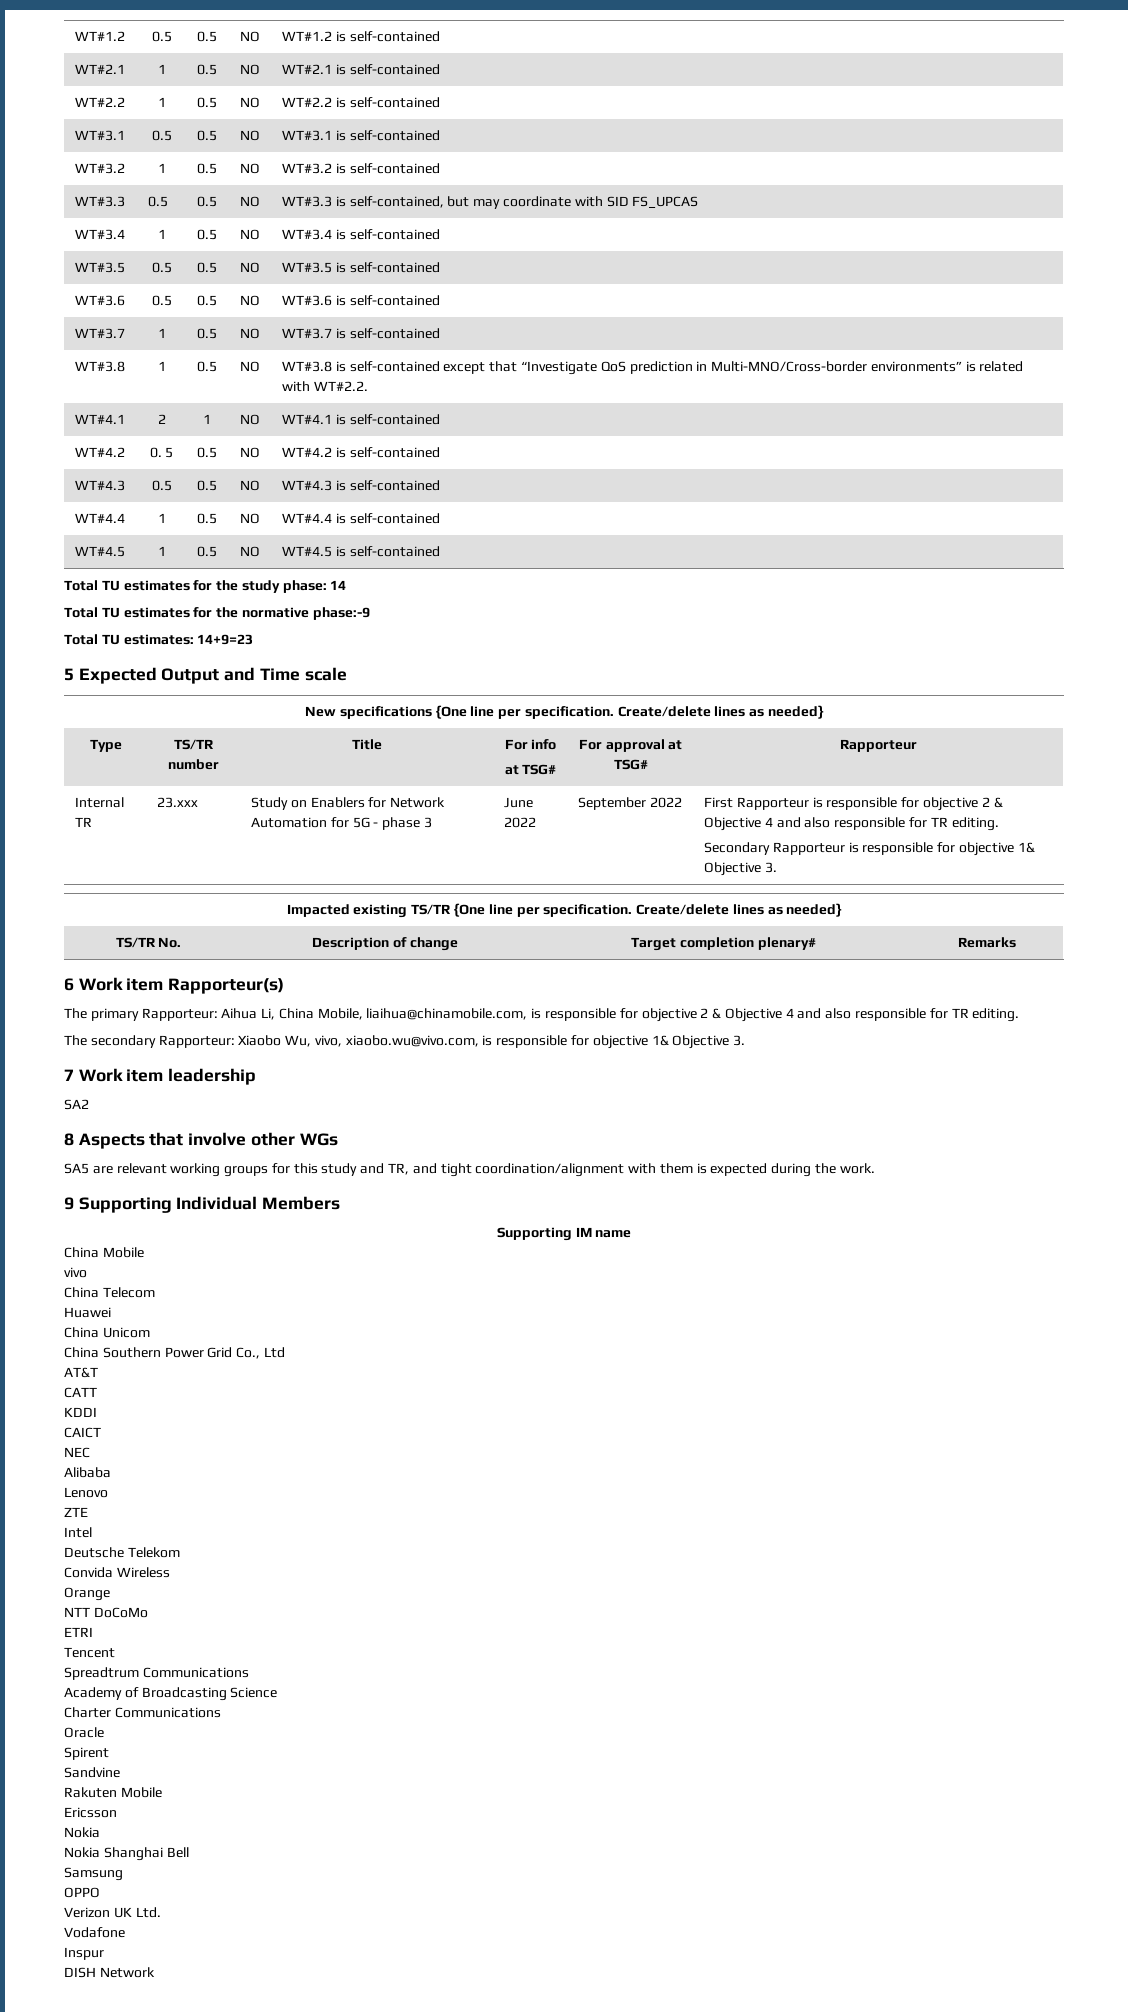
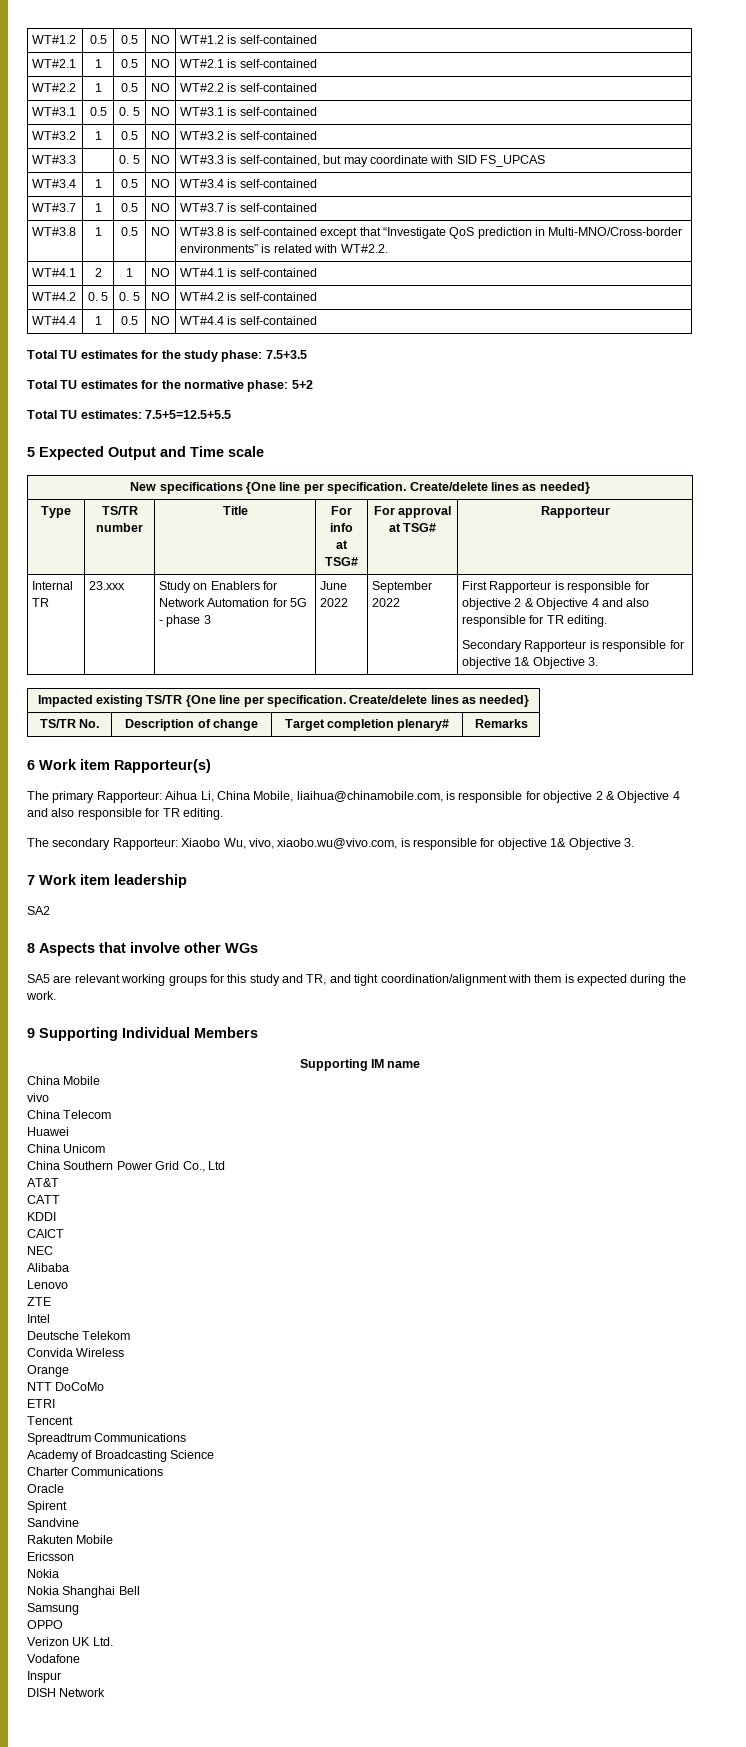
- WT#3.1 | 0.5 | 0.5 | NO | WT#3.1 is self-contained
+ WT#3.1 | 0.5 | 0. 5 | NO | WT#3.1 is self-contained
- WT#3.3 | 0.5 | 0.5 | NO | WT#3.3 is self-contained, but may coordinate with SID FS_UPCAS
+ WT#3.3 | | 0. 5 | NO | WT#3.3 is self-contained, but may coordinate with SID FS_UPCAS
- WT#3.5 | 0.5 | 0.5 | NO | WT#3.5 is self-contained
- WT#3.6 | 0.5 | 0.5 | NO | WT#3.6 is self-contained
- WT#4.2 | 0. 5 | 0.5 | NO | WT#4.2 is self-contained
+ WT#4.2 | 0. 5 | 0. 5 | NO | WT#4.2 is self-contained
- WT#4.3 | 0.5 | 0.5 | NO | WT#4.3 is self-contained
- WT#4.5 | 1 | 0.5 | NO | WT#4.5 is self-contained
- Total TU estimates for the study phase: 14
+ Total TU estimates for the study phase: 7.5+3.5
- Total TU estimates for the normative phase:-9
+ Total TU estimates for the normative phase: 5+2
- Total TU estimates: 14+9=23
+ Total TU estimates: 7.5+5=12.5+5.5

